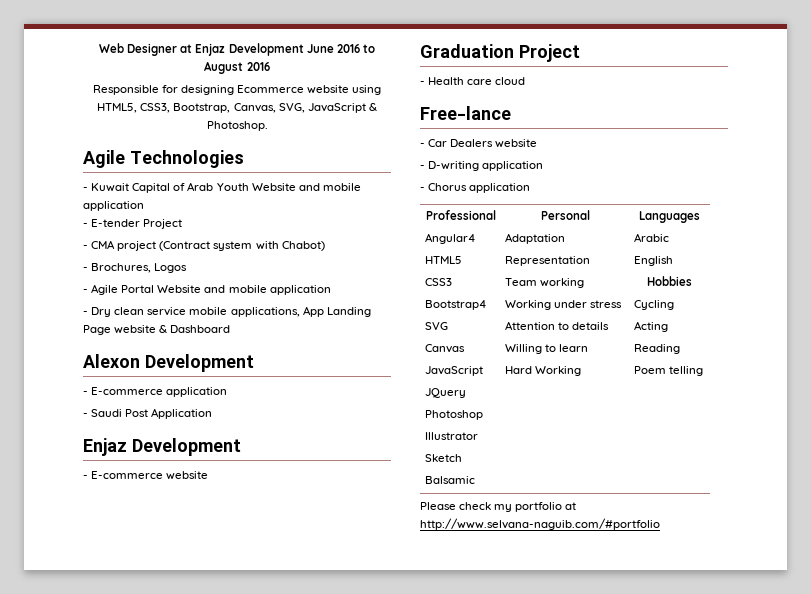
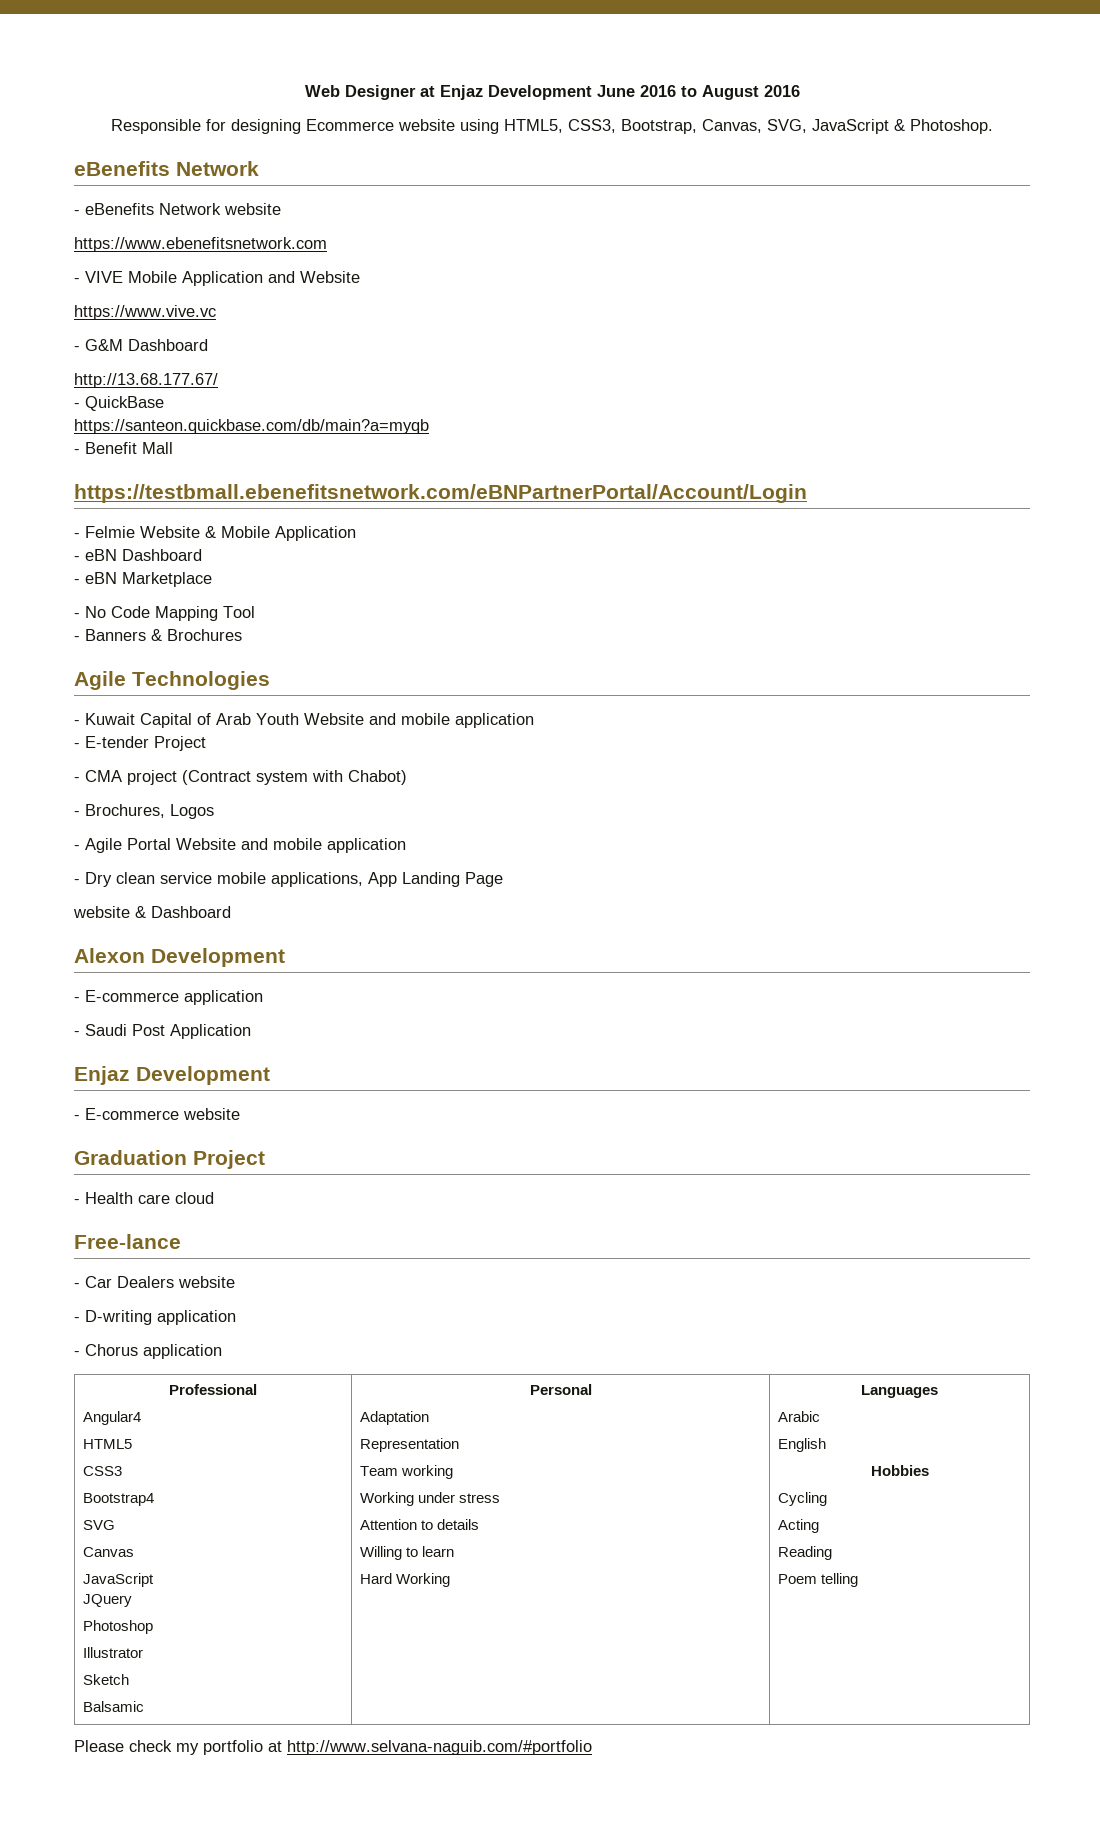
  Responsible for designing Ecommerce website using HTML5, CSS3, Bootstrap, Canvas, SVG, JavaScript & Photoshop.
+ eBenefits Network
+ - eBenefits Network website
+ https://www.ebenefitsnetwork.com
+ - VIVE Mobile Application and Website
+ https://www.vive.vc
+ - G&M Dashboard
+ http://13.68.177.67/
+ - QuickBase
+ https://santeon.quickbase.com/db/main?a=myqb
+ - Benefit Mall
+ https://testbmall.ebenefitsnetwork.com/eBNPartnerPortal/Account/Login
+ - Felmie Website & Mobile Application
+ - eBN Dashboard
+ - eBN Marketplace
+ - No Code Mapping Tool
+ - Banners & Brochures
- - Dry clean service mobile applications, App Landing Page website & Dashboard
+ - Dry clean service mobile applications, App Landing Page
+ website & Dashboard

